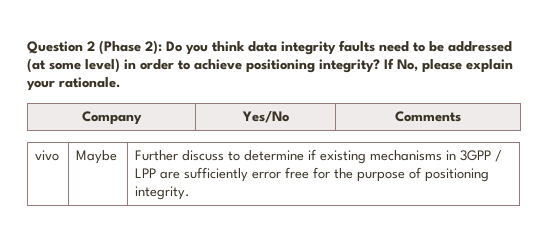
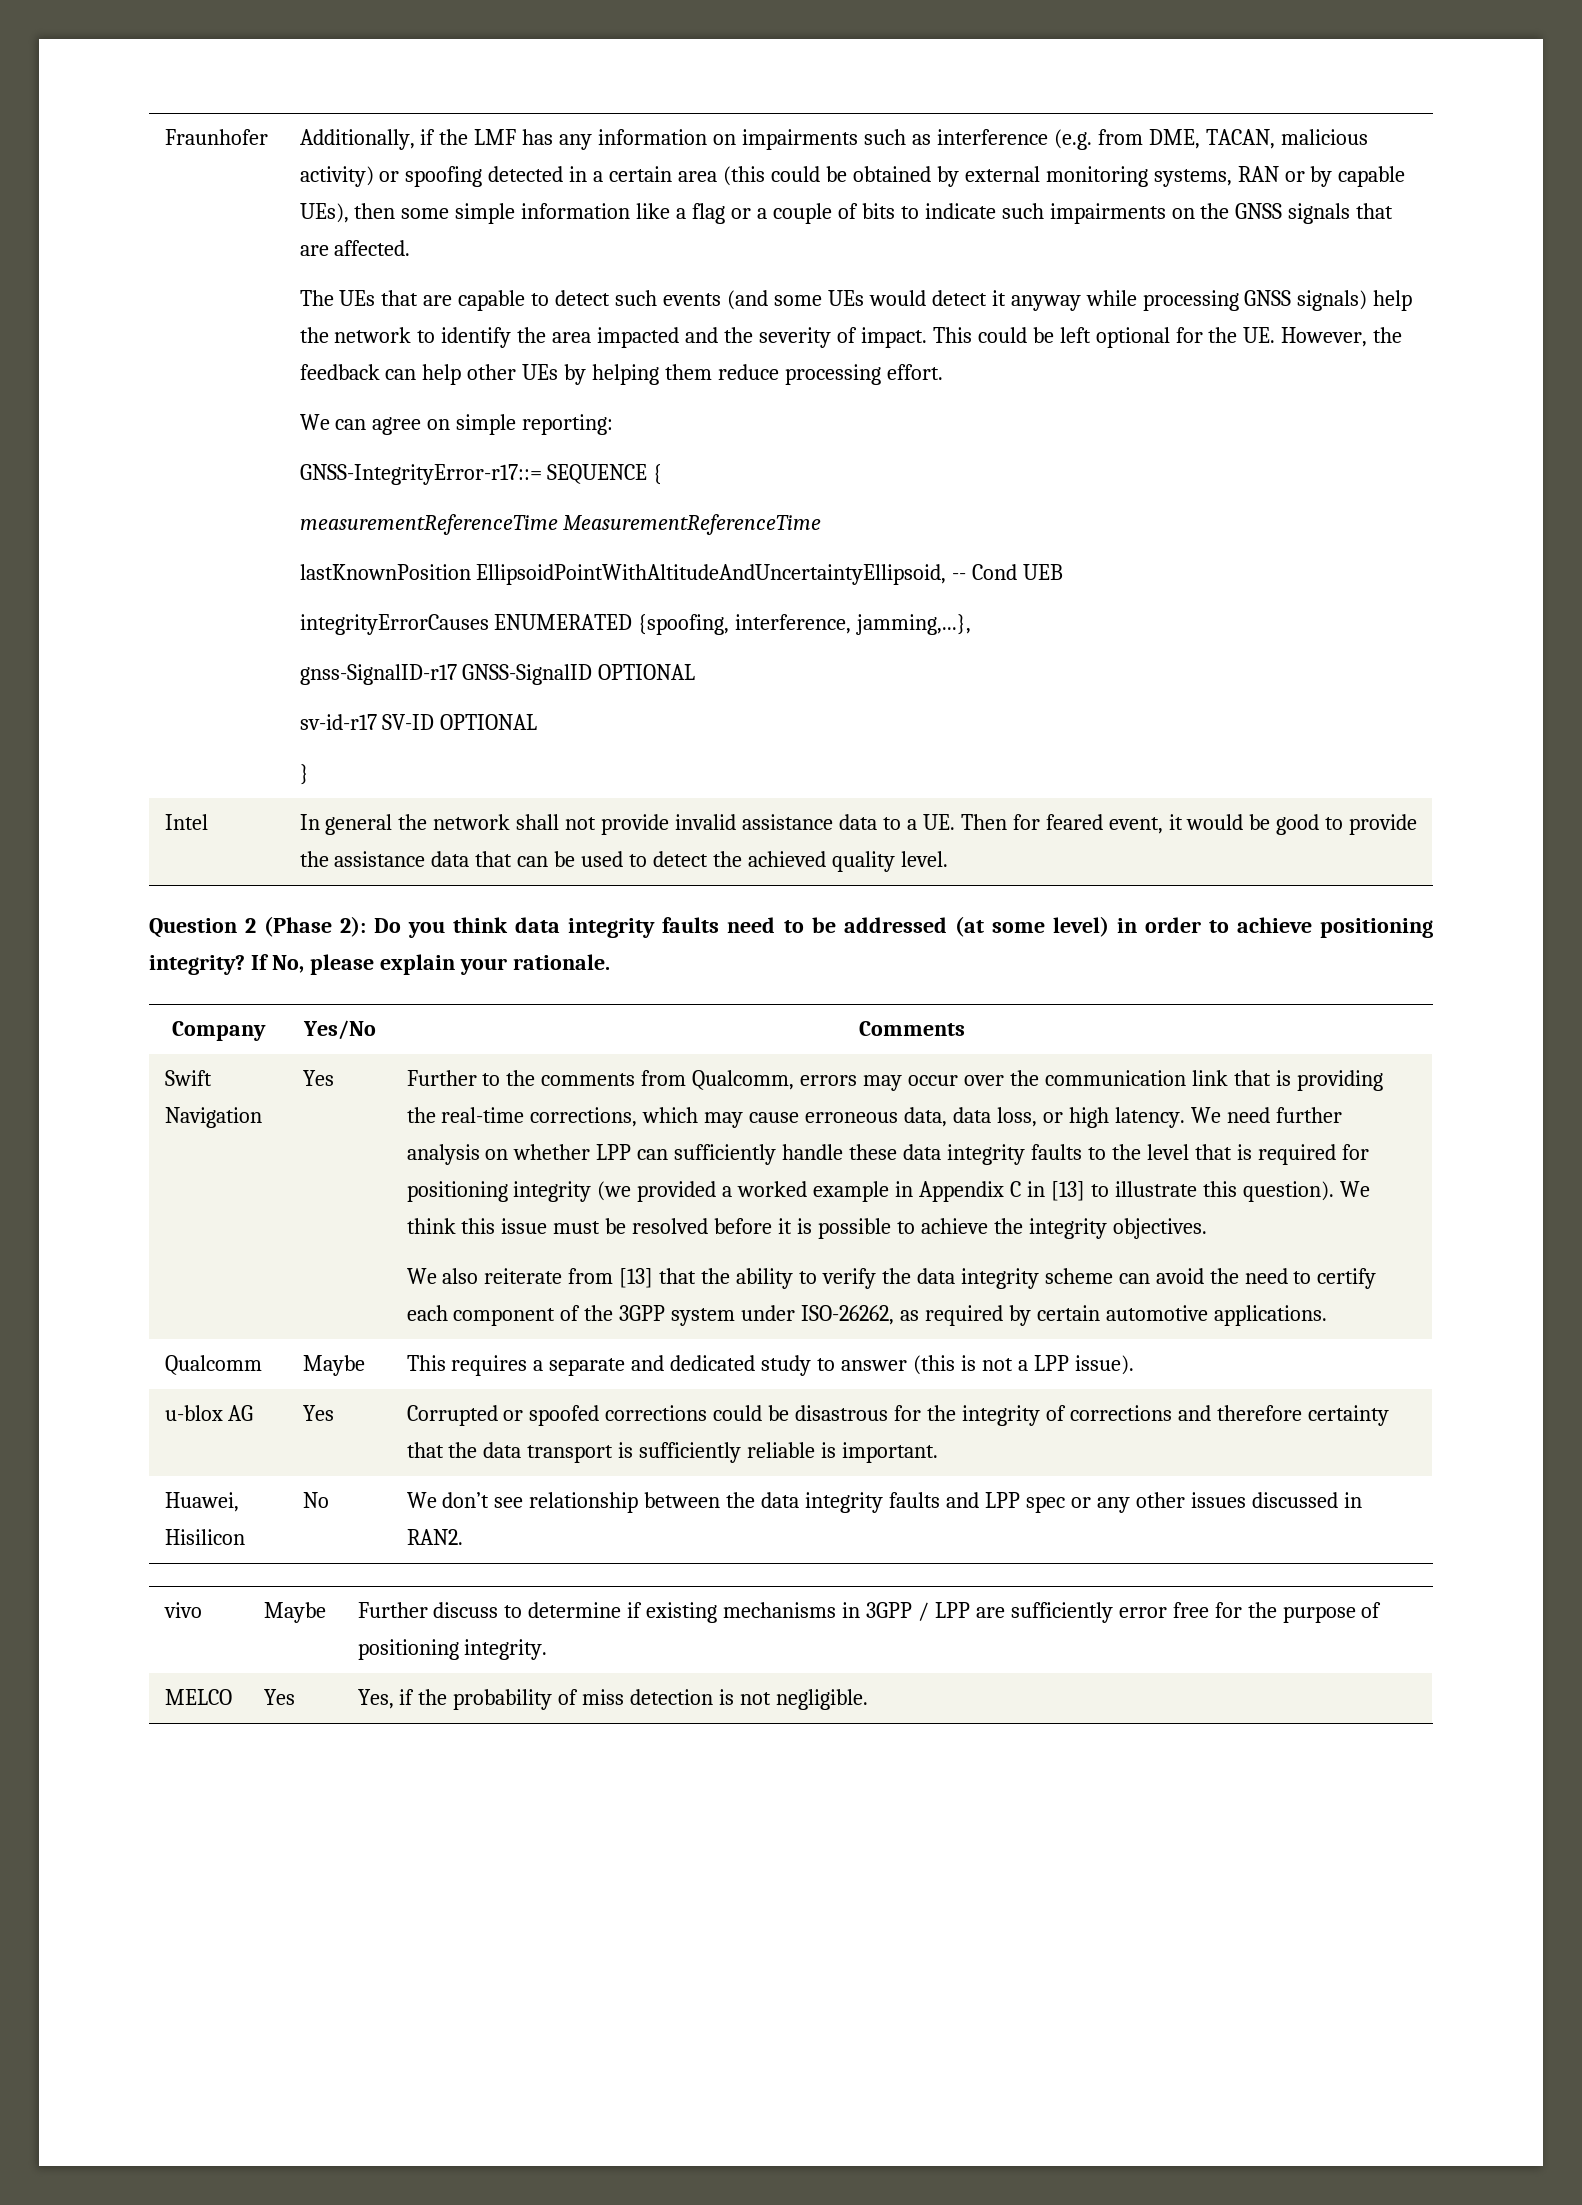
+ Fraunhofer | Additionally, if the LMF has any information on impairments such as interference (e.g. from DME, TACAN, malicious activity) or spoofing detected in a certain area (this could be obtained by external monitoring systems, RAN or by capable UEs), then some simple information like a flag or a couple of bits to indicate such impairments on the GNSS signals that are affected.
+ The UEs that are capable to detect such events (and some UEs would detect it anyway while processing GNSS signals) help the network to identify the area impacted and the severity of impact. This could be left optional for the UE. However, the feedback can help other UEs by helping them reduce processing effort.
+ We can agree on simple reporting:
+ GNSS-IntegrityError-r17::= SEQUENCE {
+ measurementReferenceTime MeasurementReferenceTime
+ lastKnownPosition EllipsoidPointWithAltitudeAndUncertaintyEllipsoid, -- Cond UEB
+ integrityErrorCauses ENUMERATED {spoofing, interference, jamming,...},
+ gnss-SignalID-r17 GNSS-SignalID OPTIONAL
+ sv-id-r17 SV-ID OPTIONAL
+ }
+ Intel | In general the network shall not provide invalid assistance data to a UE. Then for feared event, it would be good to provide the assistance data that can be used to detect the achieved quality level.
+ Swift Navigation | Yes | Further to the comments from Qualcomm, errors may occur over the communication link that is providing the real-time corrections, which may cause erroneous data, data loss, or high latency. We need further analysis on whether LPP can sufficiently handle these data integrity faults to the level that is required for positioning integrity (we provided a worked example in Appendix C in [13] to illustrate this question). We think this issue must be resolved before it is possible to achieve the integrity objectives.
+ We also reiterate from [13] that the ability to verify the data integrity scheme can avoid the need to certify each component of the 3GPP system under ISO-26262, as required by certain automotive applications.
+ Qualcomm | Maybe | This requires a separate and dedicated study to answer (this is not a LPP issue).
+ u-blox AG | Yes | Corrupted or spoofed corrections could be disastrous for the integrity of corrections and therefore certainty that the data transport is sufficiently reliable is important.
+ Huawei, Hisilicon | No | We don’t see relationship between the data integrity faults and LPP spec or any other issues discussed in RAN2.
+ MELCO | Yes | Yes, if the probability of miss detection is not negligible.

